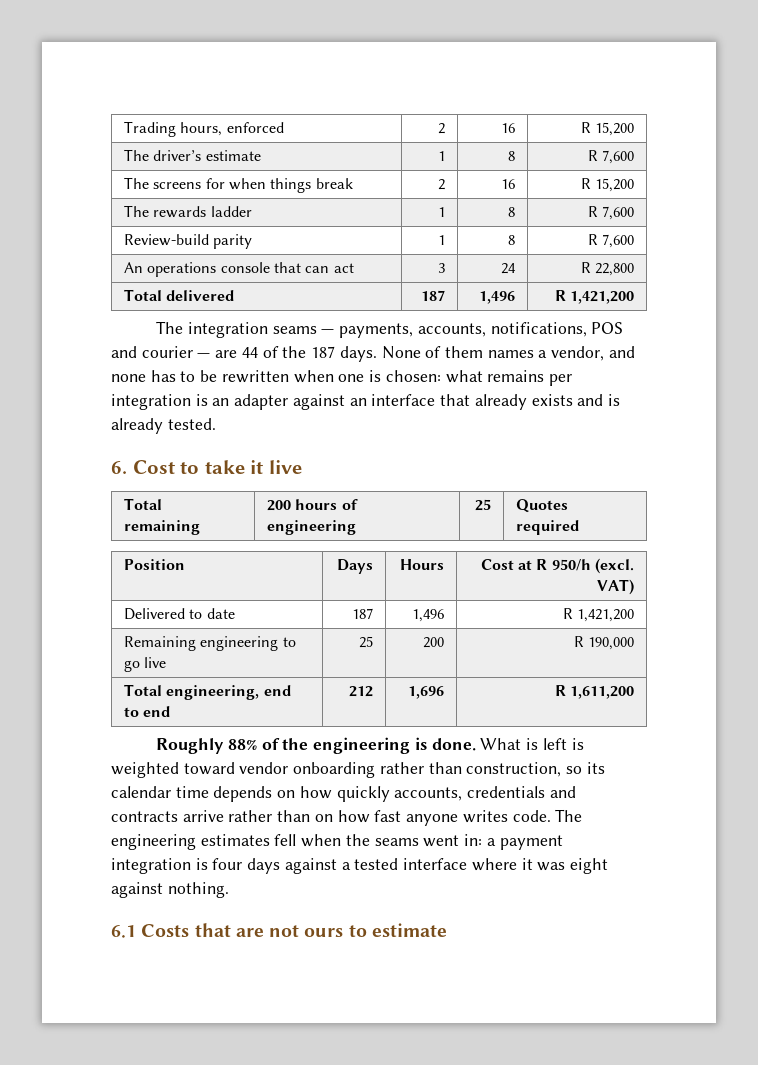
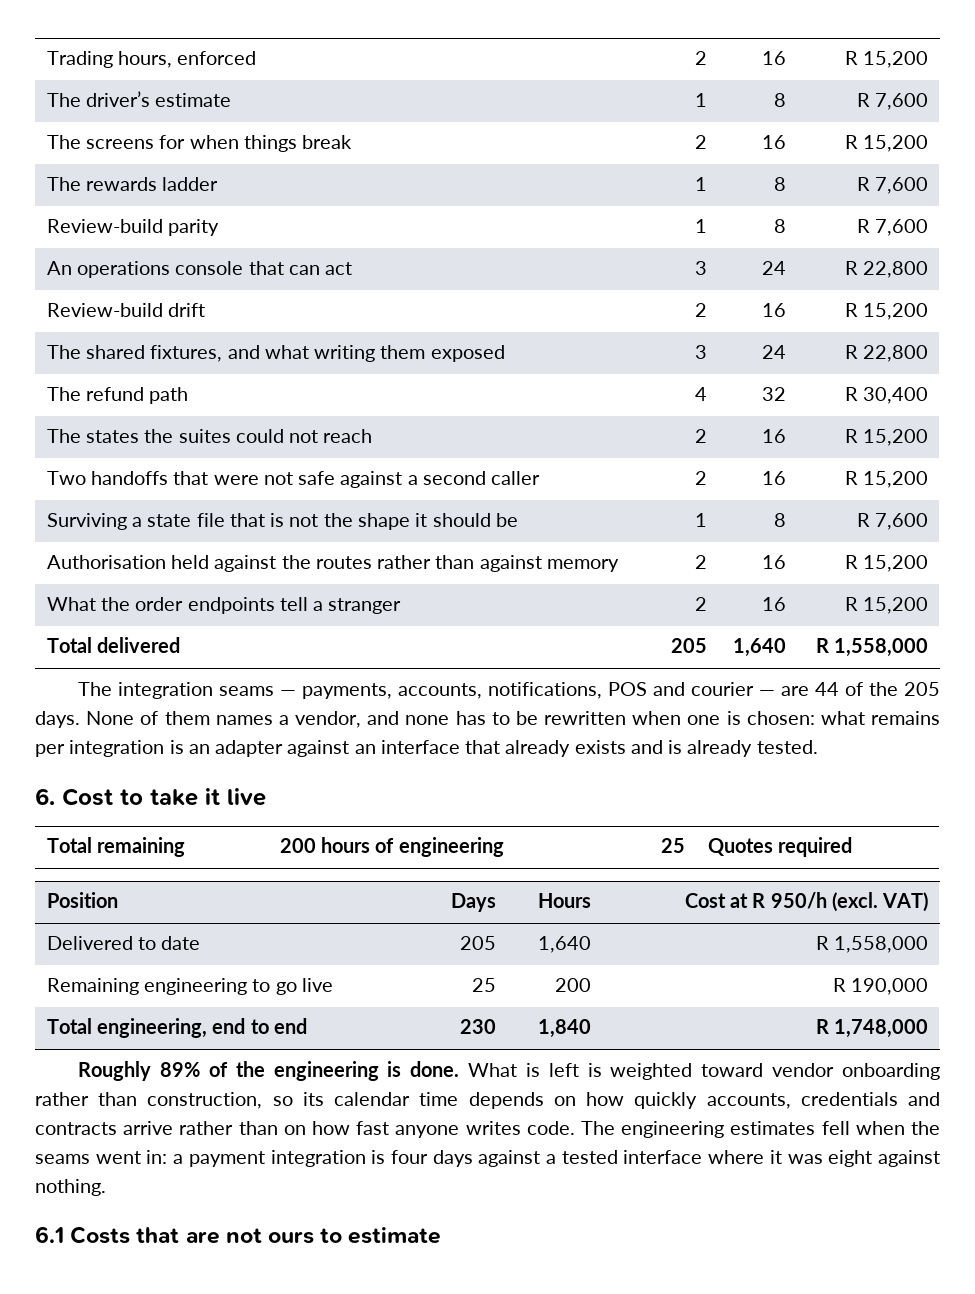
+ Review-build drift | 2 | 16 | R 15,200
+ The shared fixtures, and what writing them exposed | 3 | 24 | R 22,800
+ The refund path | 4 | 32 | R 30,400
+ The states the suites could not reach | 2 | 16 | R 15,200
+ Two handoffs that were not safe against a second caller | 2 | 16 | R 15,200
+ Surviving a state file that is not the shape it should be | 1 | 8 | R 7,600
+ Authorisation held against the routes rather than against memory | 2 | 16 | R 15,200
+ What the order endpoints tell a stranger | 2 | 16 | R 15,200
- Total delivered | 187 | 1,496 | R 1,421,200
+ Total delivered | 205 | 1,640 | R 1,558,000
- The integration seams — payments, accounts, notifications, POS and courier — are 44 of the 187 days.
+ The integration seams — payments, accounts, notifications, POS and courier — are 44 of the 205 days.
- Delivered to date | 187 | 1,496 | R 1,421,200
+ Delivered to date | 205 | 1,640 | R 1,558,000
- Total engineering, end to end | 212 | 1,696 | R 1,611,200
+ Total engineering, end to end | 230 | 1,840 | R 1,748,000
- Roughly 88% of the engineering is done.
+ Roughly 89% of the engineering is done.

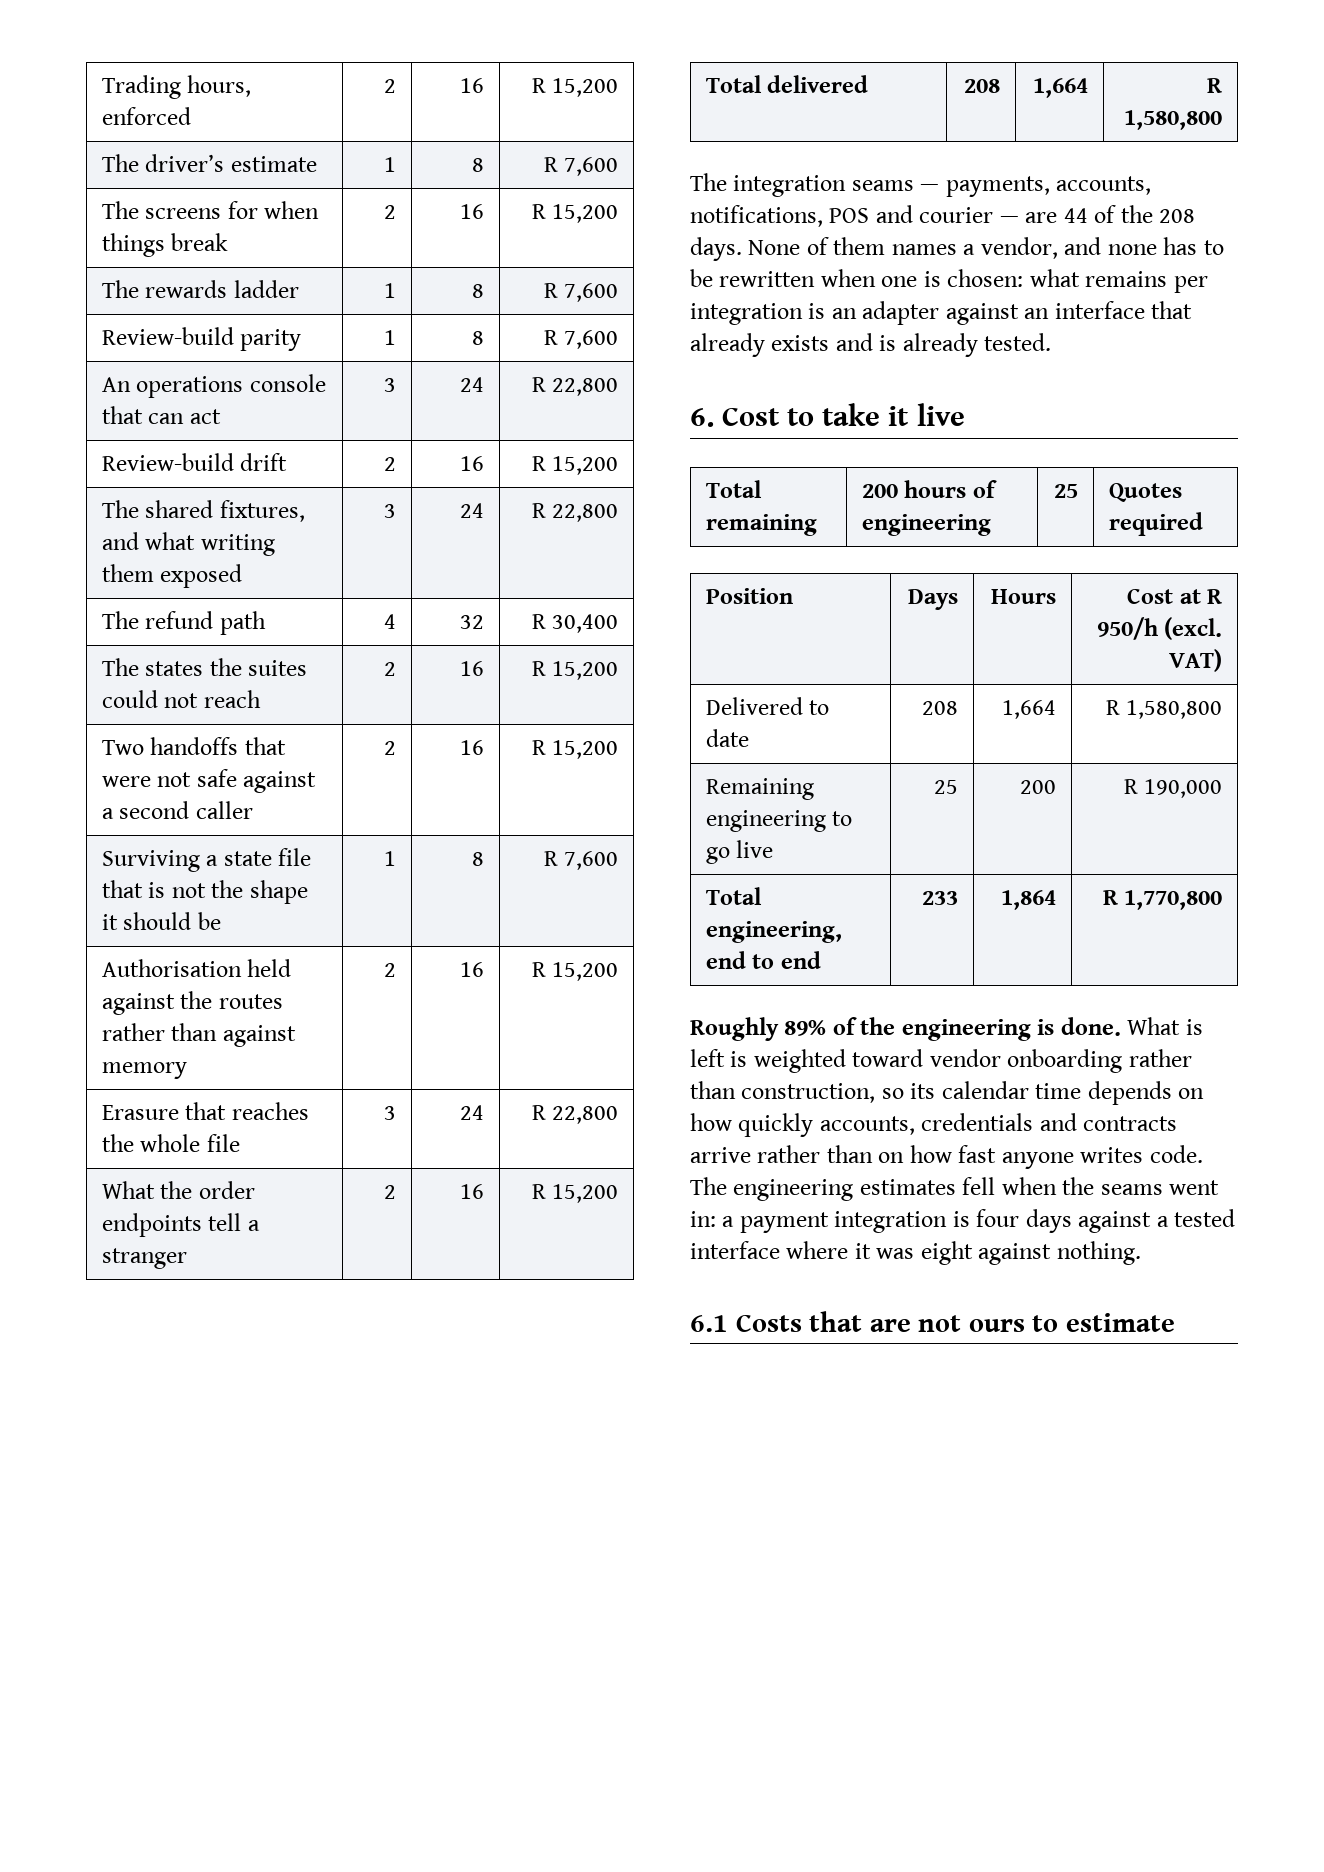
+ Erasure that reaches the whole file | 3 | 24 | R 22,800
- Total delivered | 205 | 1,640 | R 1,558,000
+ Total delivered | 208 | 1,664 | R 1,580,800
- The integration seams — payments, accounts, notifications, POS and courier — are 44 of the 205 days.
+ The integration seams — payments, accounts, notifications, POS and courier — are 44 of the 208 days.
- Delivered to date | 205 | 1,640 | R 1,558,000
+ Delivered to date | 208 | 1,664 | R 1,580,800
- Total engineering, end to end | 230 | 1,840 | R 1,748,000
+ Total engineering, end to end | 233 | 1,864 | R 1,770,800

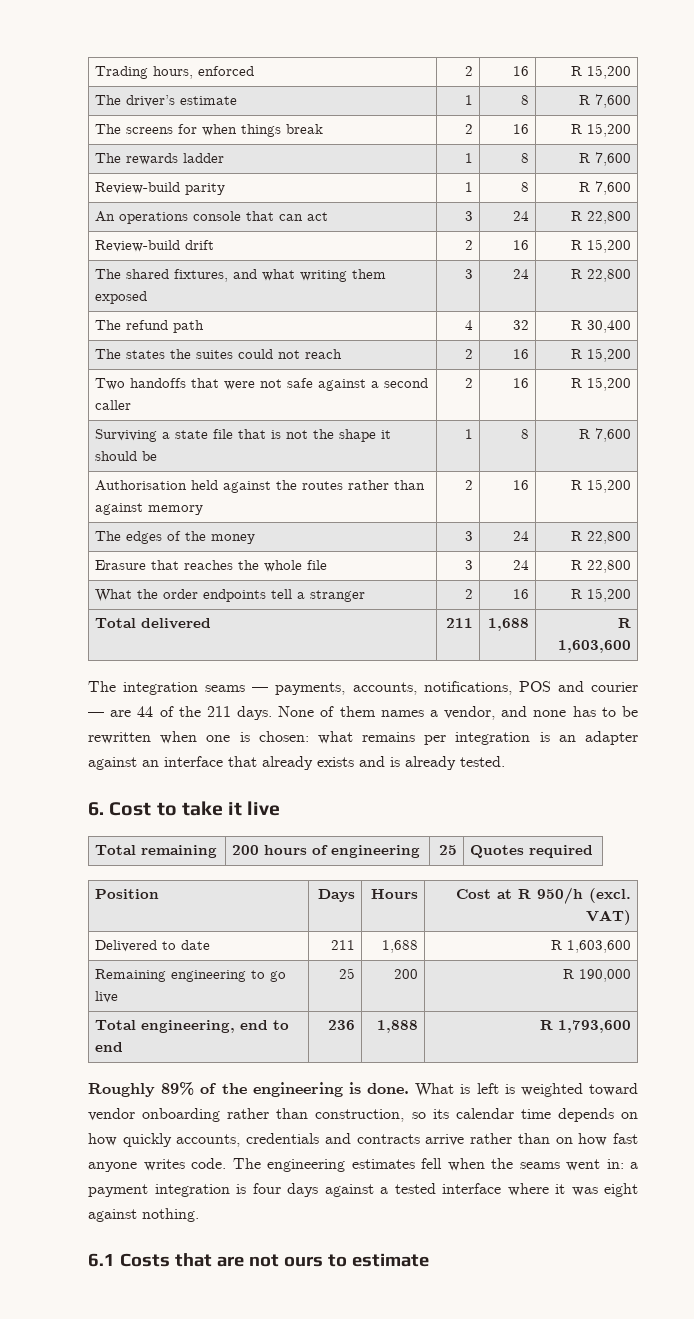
+ The edges of the money | 3 | 24 | R 22,800
- Total delivered | 208 | 1,664 | R 1,580,800
+ Total delivered | 211 | 1,688 | R 1,603,600
- The integration seams — payments, accounts, notifications, POS and courier — are 44 of the 208 days.
+ The integration seams — payments, accounts, notifications, POS and courier — are 44 of the 211 days.
- Delivered to date | 208 | 1,664 | R 1,580,800
+ Delivered to date | 211 | 1,688 | R 1,603,600
- Total engineering, end to end | 233 | 1,864 | R 1,770,800
+ Total engineering, end to end | 236 | 1,888 | R 1,793,600

